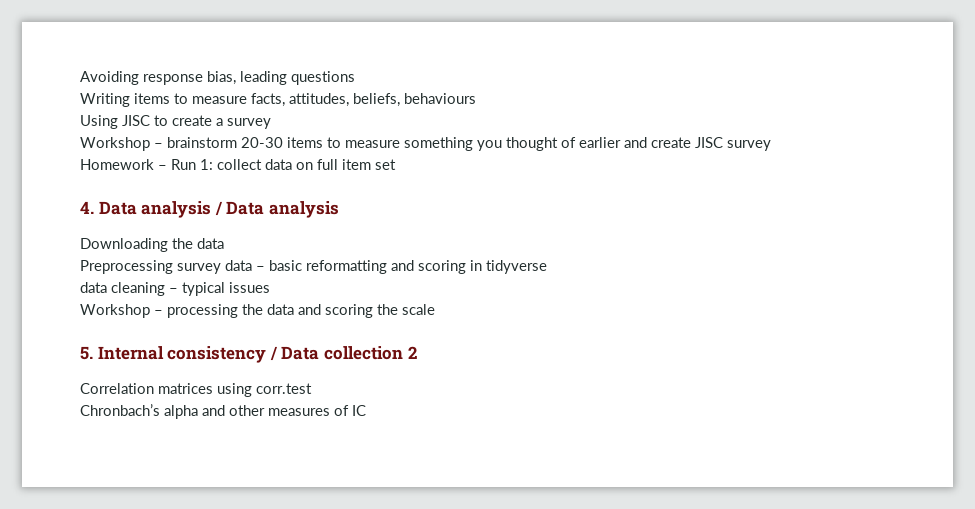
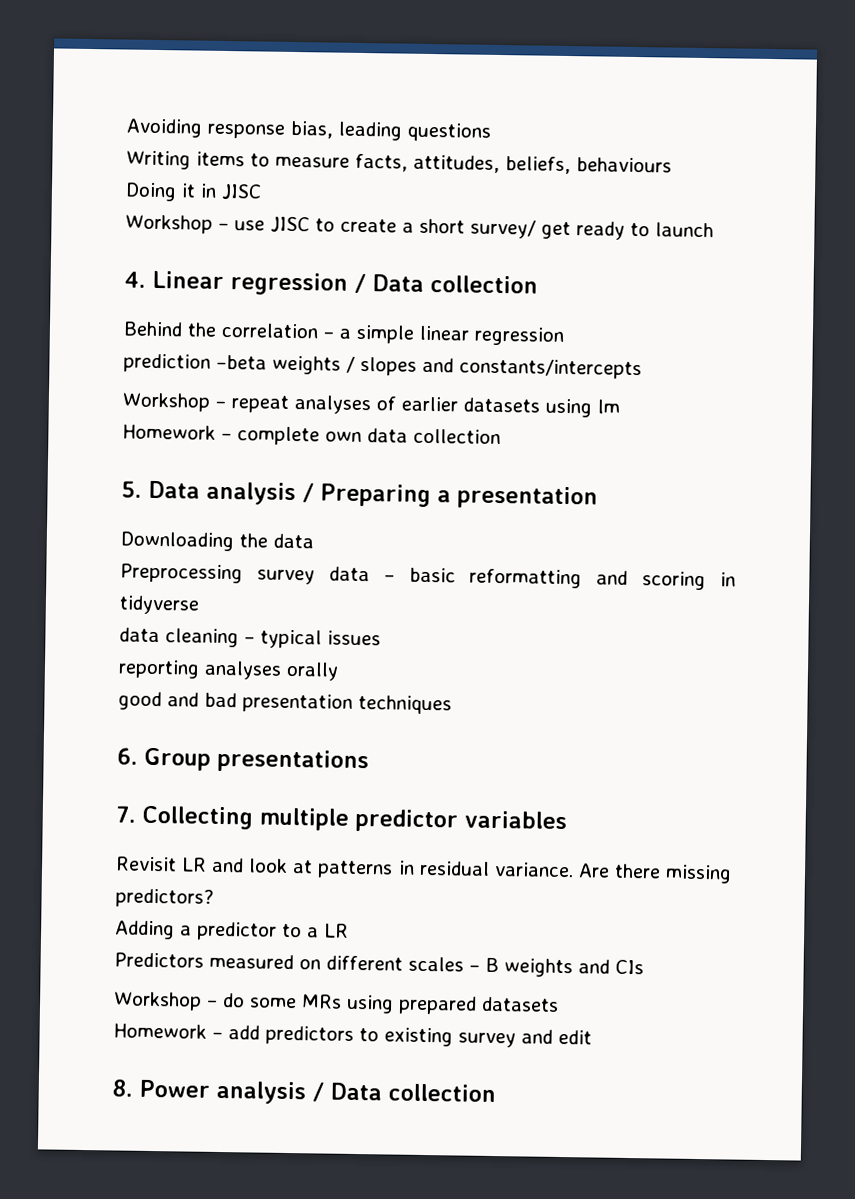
- Using JISC to create a survey
- Workshop – brainstorm 20-30 items to measure something you thought of earlier and create JISC survey
- Homework – Run 1: collect data on full item set
- 4. Data analysis / Data analysis
+ Doing it in JISC
+ Workshop – use JISC to create a short survey/ get ready to launch
+ 4. Linear regression / Data collection
+ Behind the correlation – a simple linear regression
+ prediction –beta weights / slopes and constants/intercepts
+ Workshop – repeat analyses of earlier datasets using lm
+ Homework – complete own data collection
+ 5. Data analysis / Preparing a presentation
- Workshop – processing the data and scoring the scale
- 5. Internal consistency / Data collection 2
- Correlation matrices using corr.test
- Chronbach’s alpha and other measures of IC
+ reporting analyses orally
+ good and bad presentation techniques
+ 6. Group presentations
+ 7. Collecting multiple predictor variables
+ Revisit LR and look at patterns in residual variance. Are there missing predictors?
+ Adding a predictor to a LR
+ Predictors measured on different scales – B weights and CIs
+ Workshop – do some MRs using prepared datasets
+ Homework – add predictors to existing survey and edit
+ 8. Power analysis / Data collection

